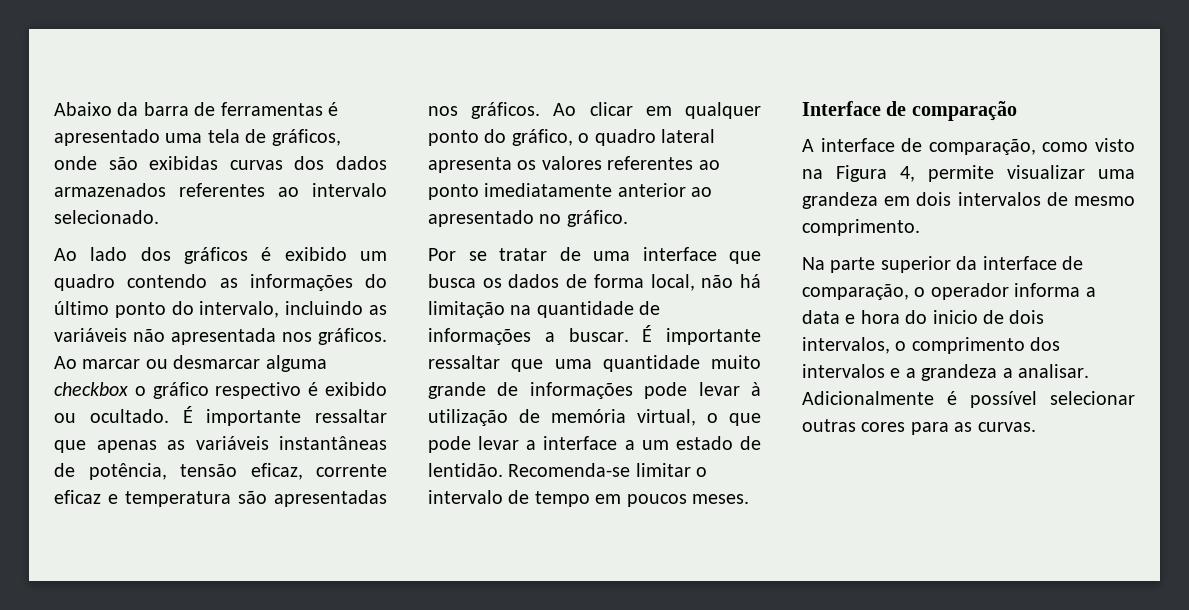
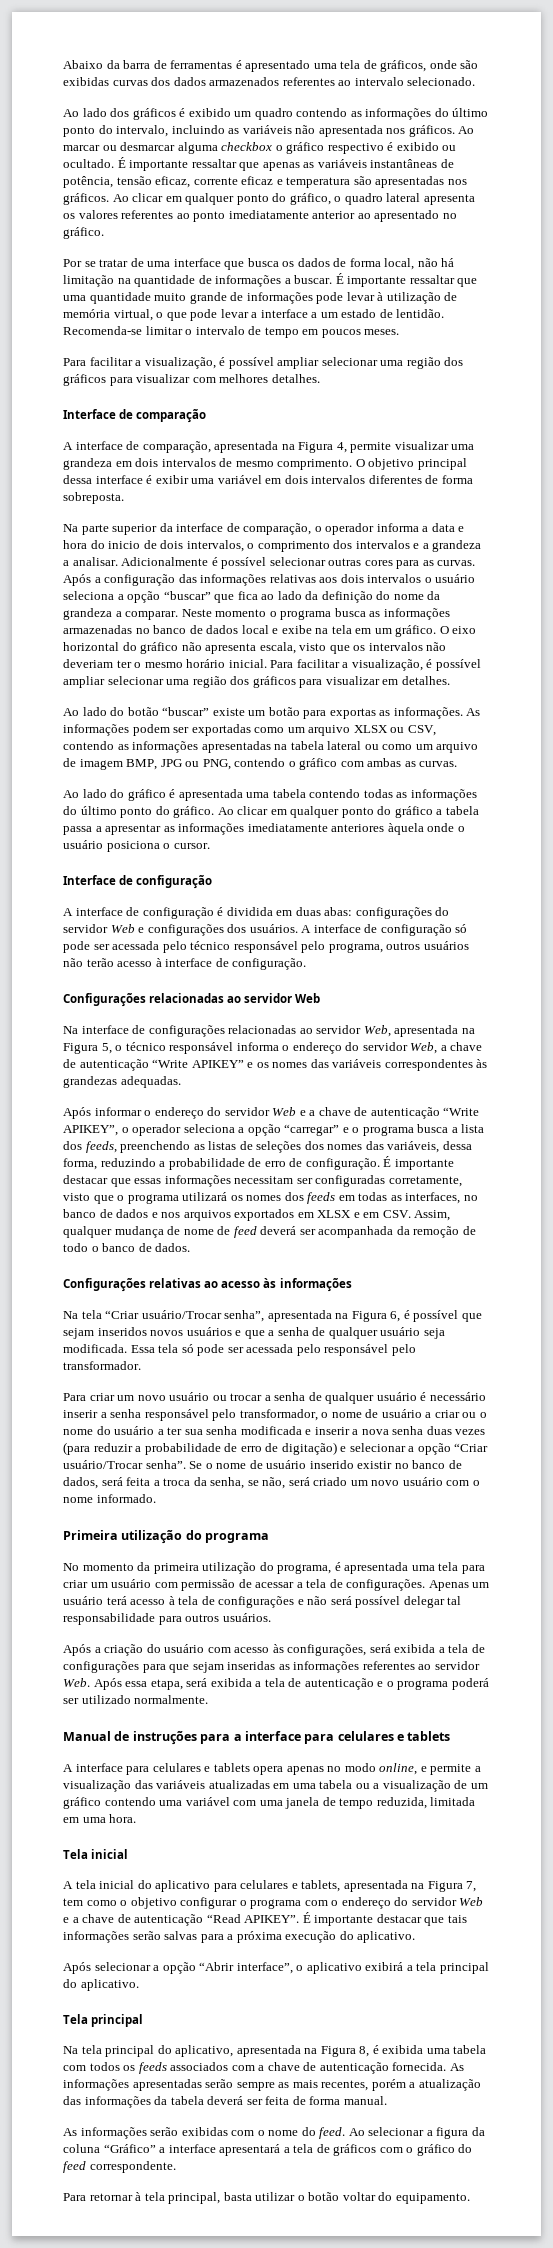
+ Para facilitar a visualização, é possível ampliar selecionar uma região dos gráficos para visualizar com melhores detalhes.
- A interface de comparação, como visto na Figura 4, permite visualizar uma grandeza em dois intervalos de mesmo comprimento.
+ A interface de comparação, apresentada na Figura 4, permite visualizar uma grandeza em dois intervalos de mesmo comprimento. O objetivo principal dessa interface é exibir uma variável em dois intervalos diferentes de forma sobreposta.
+ Após a configuração das informações relativas aos dois intervalos o usuário seleciona a opção “buscar” que fica ao lado da definição do nome da grandeza a comparar. Neste momento o programa busca as informações armazenadas no banco de dados local e exibe na tela em um gráfico. O eixo horizontal do gráfico não apresenta escala, visto que os intervalos não deveriam ter o mesmo horário inicial. Para facilitar a visualização, é possível ampliar selecionar uma região dos gráficos para visualizar em detalhes.
+ Ao lado do botão “buscar” existe um botão para exportas as informações. As informações podem ser exportadas como um arquivo XLSX ou CSV, contendo as informações apresentadas na tabela lateral ou como um arquivo de imagem BMP, JPG ou PNG, contendo o gráfico com ambas as curvas.
+ Ao lado do gráfico é apresentada uma tabela contendo todas as informações do último ponto do gráfico. Ao clicar em qualquer ponto do gráfico a tabela passa a apresentar as informações imediatamente anteriores àquela onde o usuário posiciona o cursor.
+ Interface de configuração
+ A interface de configuração é dividida em duas abas: configurações do servidor Web e configurações dos usuários. A interface de configuração só pode ser acessada pelo técnico responsável pelo programa, outros usuários não terão acesso à interface de configuração.
+ Configurações relacionadas ao servidor Web
+ Na interface de configurações relacionadas ao servidor Web, apresentada na Figura 5, o técnico responsável informa o endereço do servidor Web, a chave de autenticação “Write APIKEY” e os nomes das variáveis correspondentes às grandezas adequadas.
+ Após informar o endereço do servidor Web e a chave de autenticação “Write APIKEY”, o operador seleciona a opção “carregar” e o programa busca a lista dos feeds, preenchendo as listas de seleções dos nomes das variáveis, dessa forma, reduzindo a probabilidade de erro de configuração. É importante destacar que essas informações necessitam ser configuradas corretamente, visto que o programa utilizará os nomes dos feeds em todas as interfaces, no banco de dados e nos arquivos exportados em XLSX e em CSV. Assim, qualquer mudança de nome de feed deverá ser acompanhada da remoção de todo o banco de dados.
+ Configurações relativas ao acesso às informações
+ Na tela “Criar usuário/Trocar senha”, apresentada na Figura 6, é possível que sejam inseridos novos usuários e que a senha de qualquer usuário seja modificada. Essa tela só pode ser acessada pelo responsável pelo transformador.
+ Para criar um novo usuário ou trocar a senha de qualquer usuário é necessário inserir a senha responsável pelo transformador, o nome de usuário a criar ou o nome do usuário a ter sua senha modificada e inserir a nova senha duas vezes (para reduzir a probabilidade de erro de digitação) e selecionar a opção “Criar usuário/Trocar senha”. Se o nome de usuário inserido existir no banco de dados, será feita a troca da senha, se não, será criado um novo usuário com o nome informado.
+ Primeira utilização do programa
+ No momento da primeira utilização do programa, é apresentada uma tela para criar um usuário com permissão de acessar a tela de configurações. Apenas um usuário terá acesso à tela de configurações e não será possível delegar tal responsabilidade para outros usuários.
+ Após a criação do usuário com acesso às configurações, será exibida a tela de configurações para que sejam inseridas as informações referentes ao servidor Web. Após essa etapa, será exibida a tela de autenticação e o programa poderá ser utilizado normalmente.
+ Manual de instruções para a interface para celulares e tablets
+ A interface para celulares e tablets opera apenas no modo online, e permite a visualização das variáveis atualizadas em uma tabela ou a visualização de um gráfico contendo uma variável com uma janela de tempo reduzida, limitada em uma hora.
+ Tela inicial
+ A tela inicial do aplicativo para celulares e tablets, apresentada na Figura 7, tem como o objetivo configurar o programa com o endereço do servidor Web e a chave de autenticação “Read APIKEY”. É importante destacar que tais informações serão salvas para a próxima execução do aplicativo.
+ Após selecionar a opção “Abrir interface”, o aplicativo exibirá a tela principal do aplicativo.
+ Tela principal
+ Na tela principal do aplicativo, apresentada na Figura 8, é exibida uma tabela com todos os feeds associados com a chave de autenticação fornecida. As informações apresentadas serão sempre as mais recentes, porém a atualização das informações da tabela deverá ser feita de forma manual.
+ As informações serão exibidas com o nome do feed. Ao selecionar a figura da coluna “Gráfico” a interface apresentará a tela de gráficos com o gráfico do feed correspondente.
+ Para retornar à tela principal, basta utilizar o botão voltar do equipamento.

